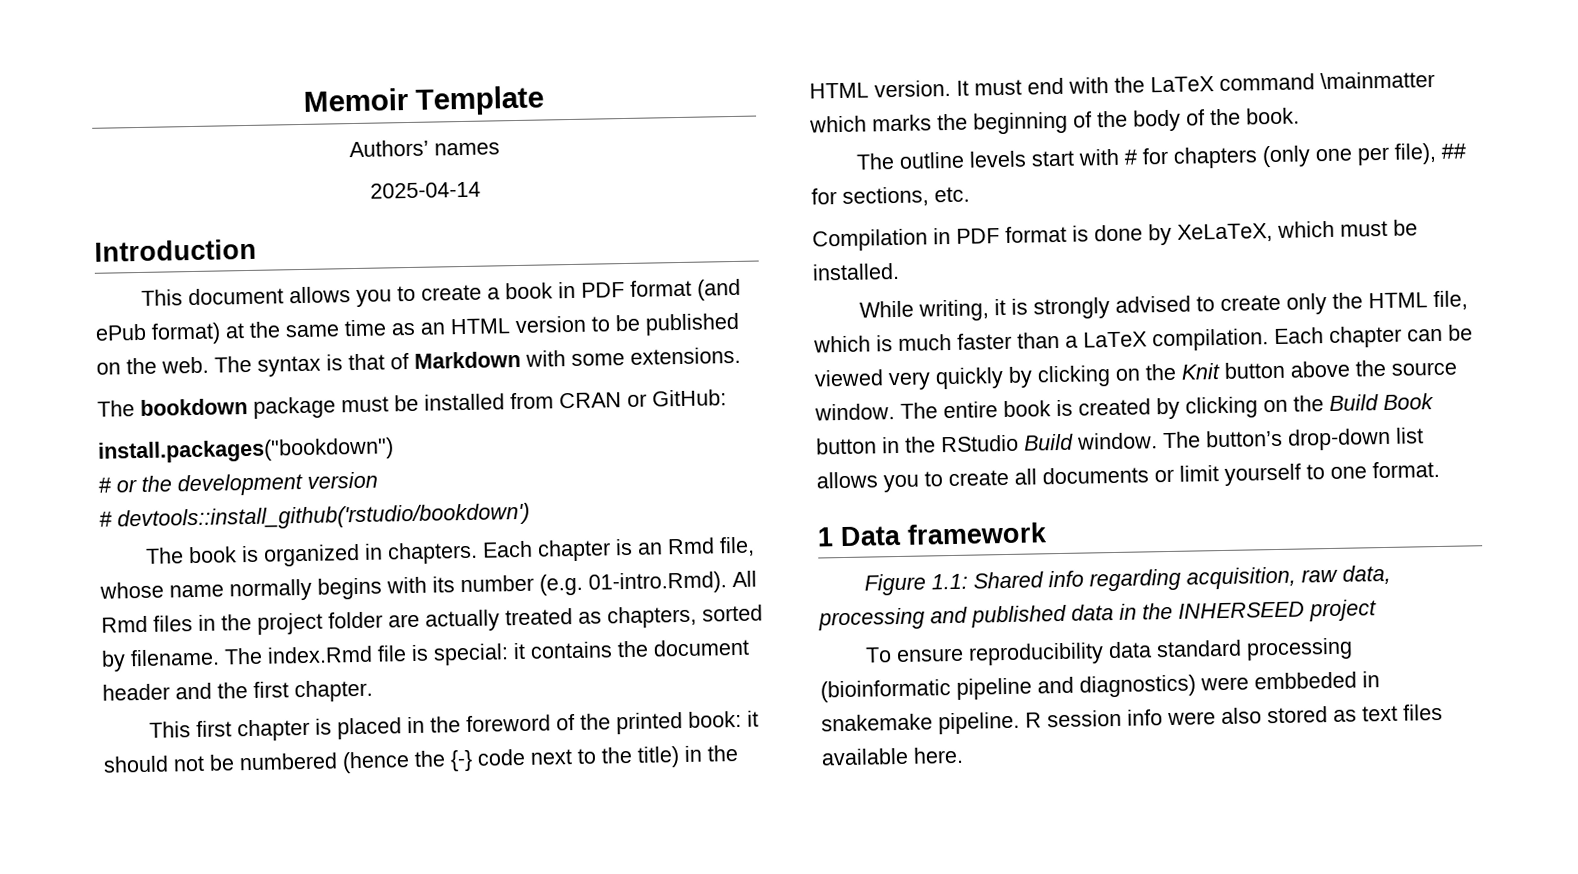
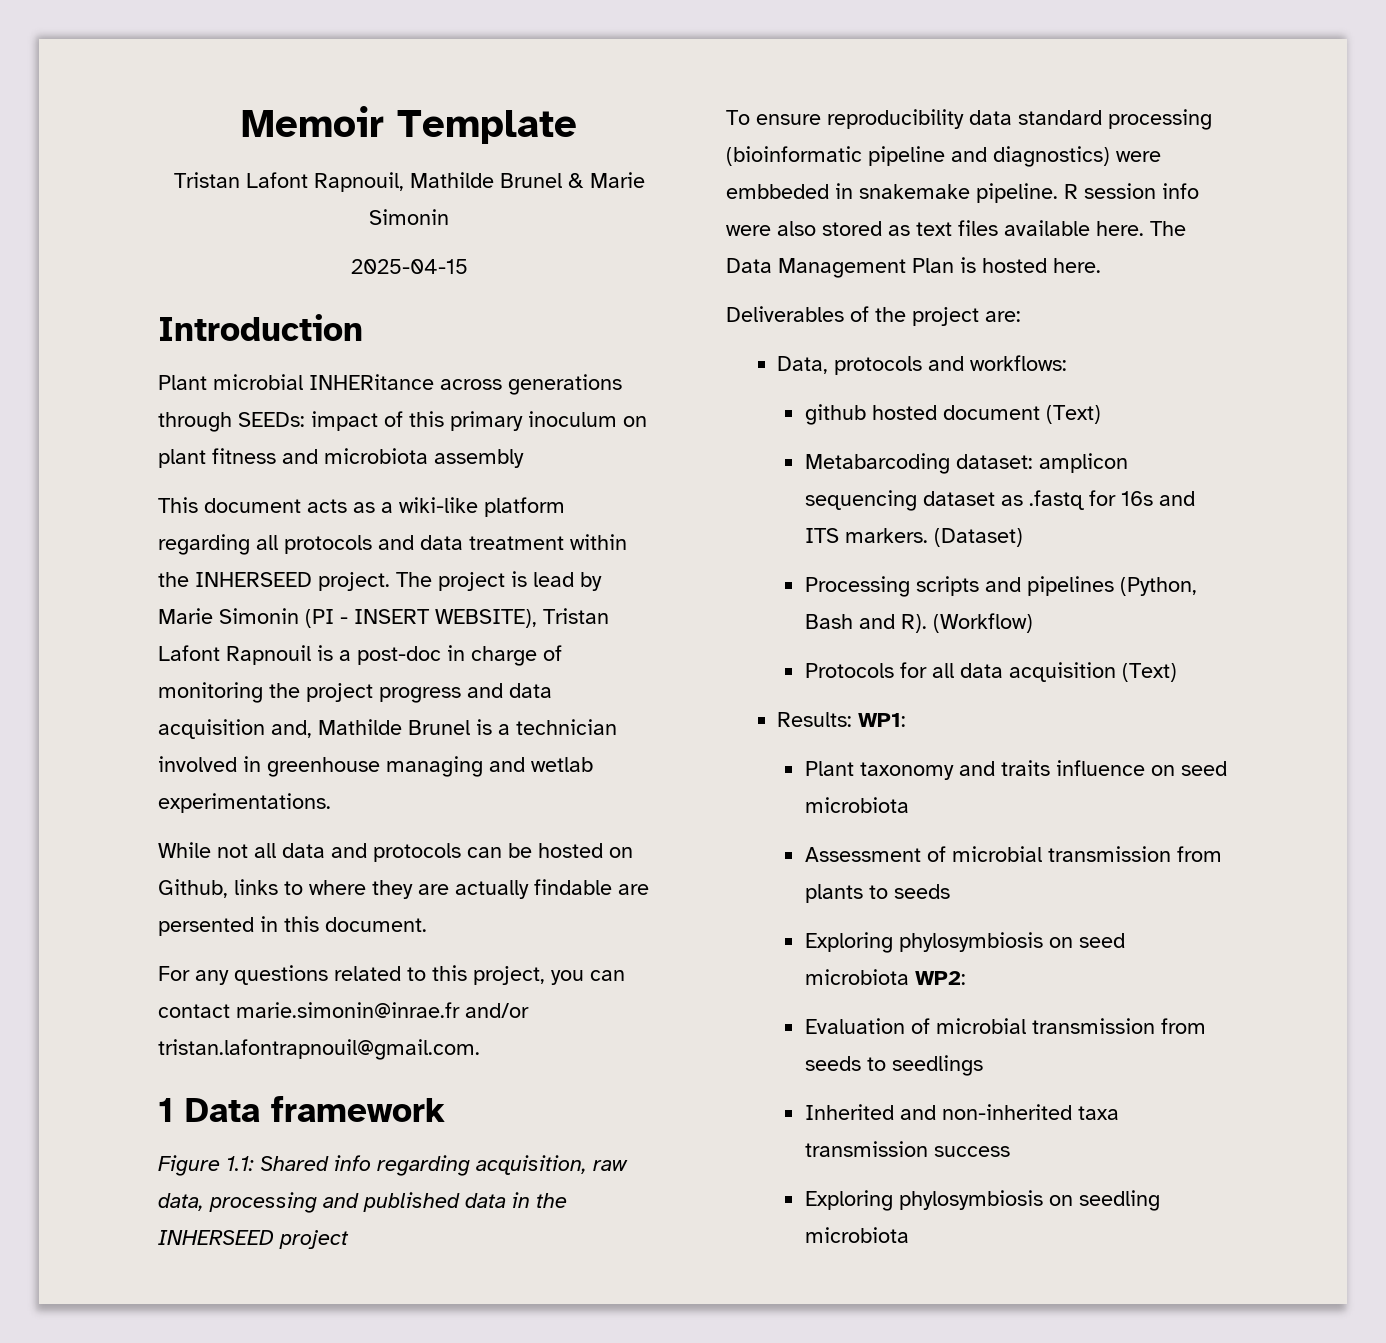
- Authors’ names
- 2025-04-14
+ Tristan Lafont Rapnouil, Mathilde Brunel & Marie Simonin
+ 2025-04-15
  Introduction
- This document allows you to create a book in PDF format (and ePub format) at the same time as an HTML version to be published on the web. The syntax is that of Markdown with some extensions.
- The bookdown package must be installed from CRAN or GitHub:
- install.packages("bookdown")
- # or the development version
- # devtools::install_github('rstudio/bookdown')
- The book is organized in chapters. Each chapter is an Rmd file, whose name normally begins with its number (e.g. 01-intro.Rmd). All Rmd files in the project folder are actually treated as chapters, sorted by filename. The index.Rmd file is special: it contains the document header and the first chapter.
- This first chapter is placed in the foreword of the printed book: it should not be numbered (hence the {-} code next to the title) in the HTML version. It must end with the LaTeX command \mainmatter which marks the beginning of the body of the book.
- The outline levels start with # for chapters (only one per file), ## for sections, etc.
- Compilation in PDF format is done by XeLaTeX, which must be installed.
- While writing, it is strongly advised to create only the HTML file, which is much faster than a LaTeX compilation. Each chapter can be viewed very quickly by clicking on the Knit button above the source window. The entire book is created by clicking on the Build Book button in the RStudio Build window. The button’s drop-down list allows you to create all documents or limit yourself to one format.
+ Plant microbial INHERitance across generations through SEEDs: impact of this primary inoculum on plant fitness and microbiota assembly
+ This document acts as a wiki-like platform regarding all protocols and data treatment within the INHERSEED project. The project is lead by Marie Simonin (PI - INSERT WEBSITE), Tristan Lafont Rapnouil is a post-doc in charge of monitoring the project progress and data acquisition and, Mathilde Brunel is a technician involved in greenhouse managing and wetlab experimentations.
+ While not all data and protocols can be hosted on Github, links to where they are actually findable are persented in this document.
+ For any questions related to this project, you can contact marie.simonin@inrae.fr and/or tristan.lafontrapnouil@gmail.com.
+ The Data Management Plan is hosted here.
+ Deliverables of the project are:
+ Data, protocols and workflows:
+ github hosted document (Text)
+ Metabarcoding dataset: amplicon sequencing dataset as .fastq for 16s and ITS markers. (Dataset)
+ Processing scripts and pipelines (Python, Bash and R). (Workflow)
+ Protocols for all data acquisition (Text)
+ Results: WP1:
+ Plant taxonomy and traits influence on seed microbiota
+ Assessment of microbial transmission from plants to seeds
+ Exploring phylosymbiosis on seed microbiota WP2:
+ Evaluation of microbial transmission from seeds to seedlings
+ Inherited and non-inherited taxa transmission success
+ Exploring phylosymbiosis on seedling microbiota

